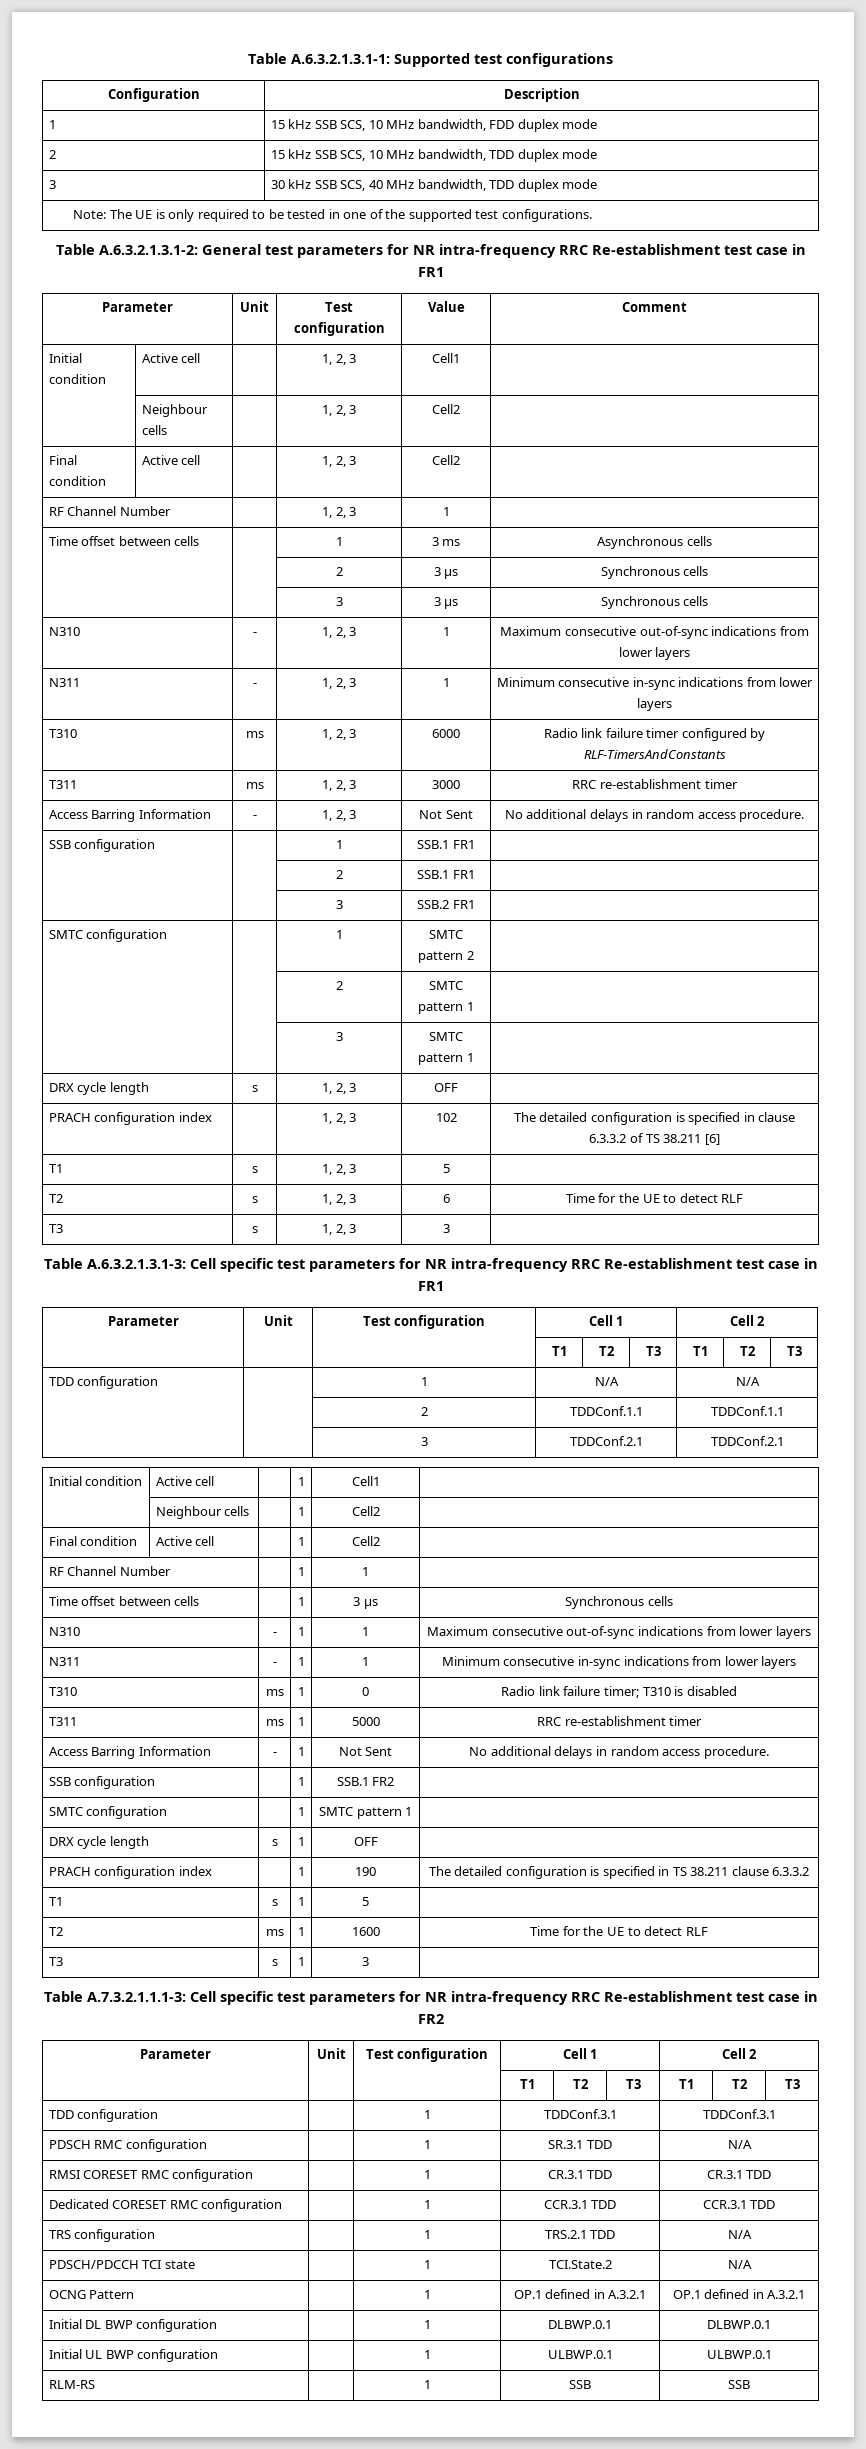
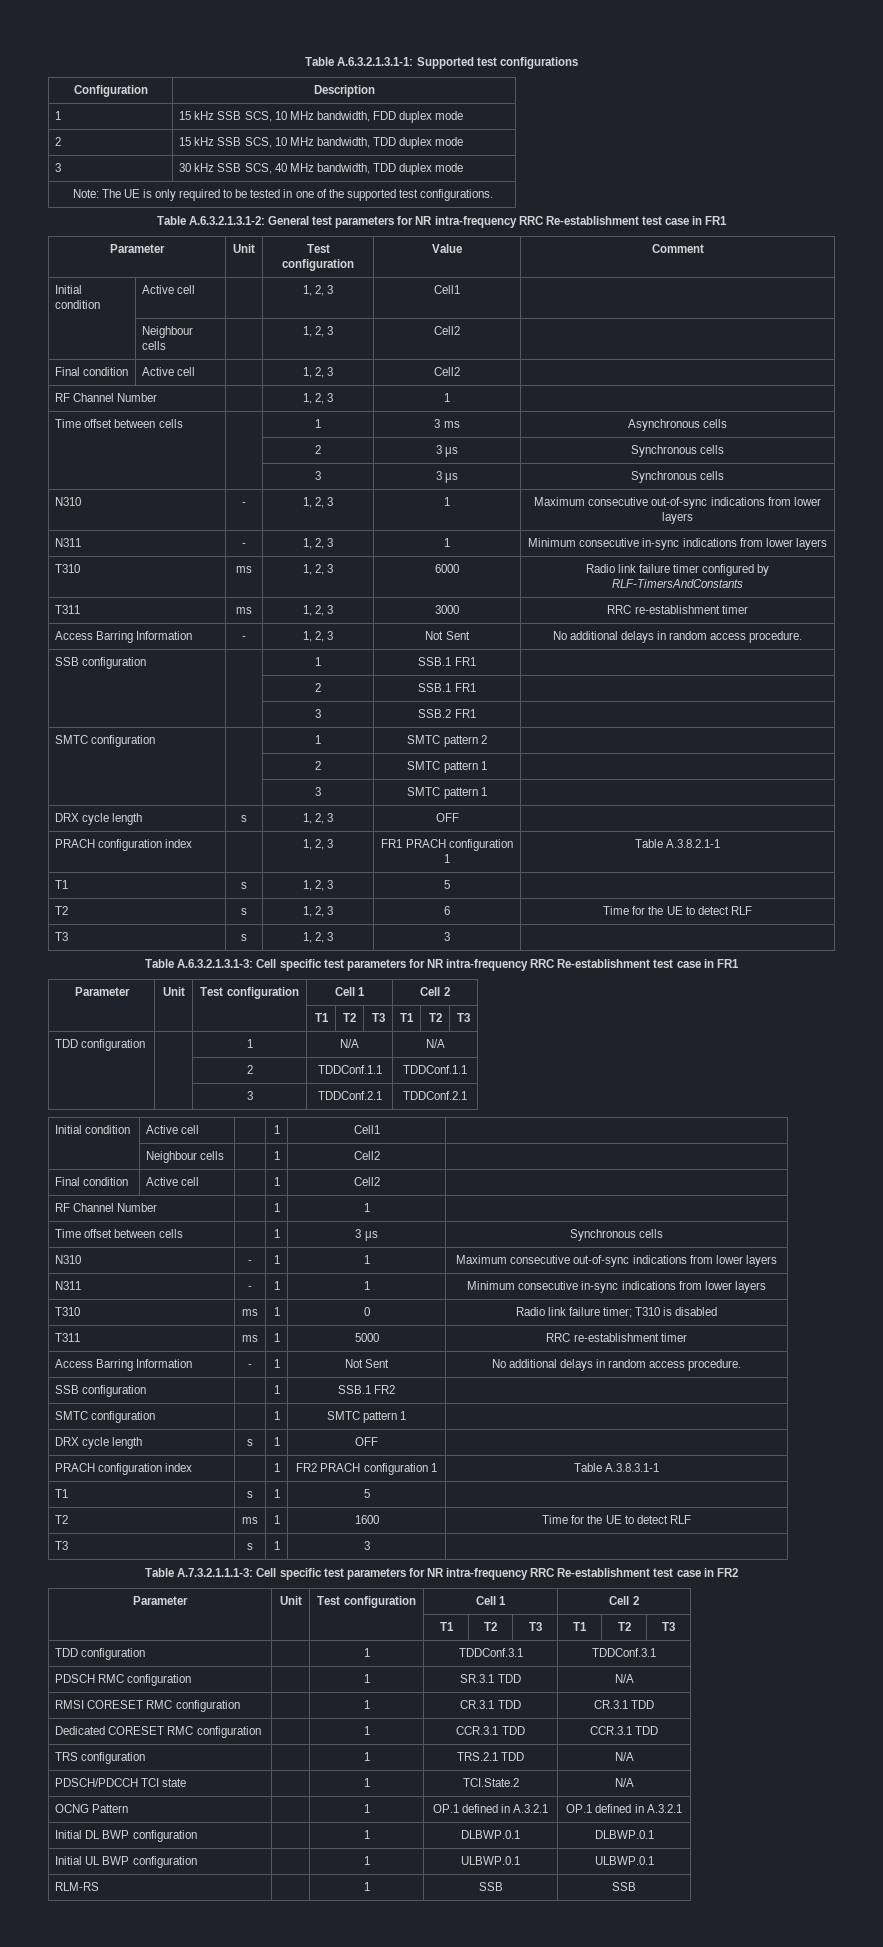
- PRACH configuration index | | 1, 2, 3 | 102 | The detailed configuration is specified in clause 6.3.3.2 of TS 38.211 [6]
+ PRACH configuration index | | 1, 2, 3 | FR1 PRACH configuration 1 | Table A.3.8.2.1-1
- PRACH configuration index | | 1 | 190 | The detailed configuration is specified in TS 38.211 clause 6.3.3.2
+ PRACH configuration index | | 1 | FR2 PRACH configuration 1 | Table A.3.8.3.1-1

